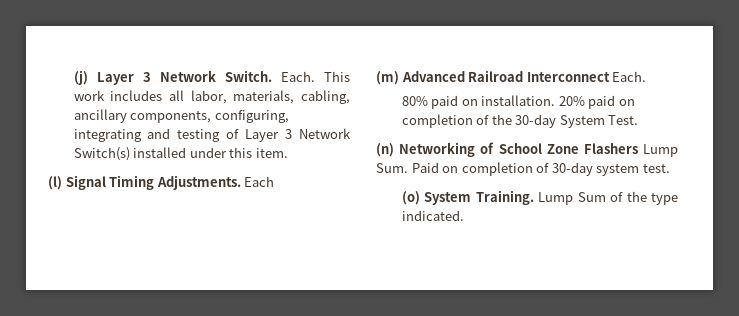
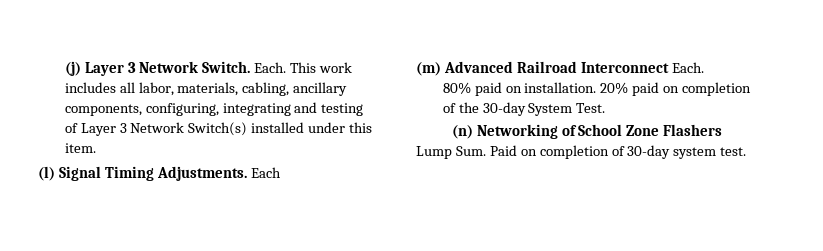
- (o) System Training. Lump Sum of the type indicated.

